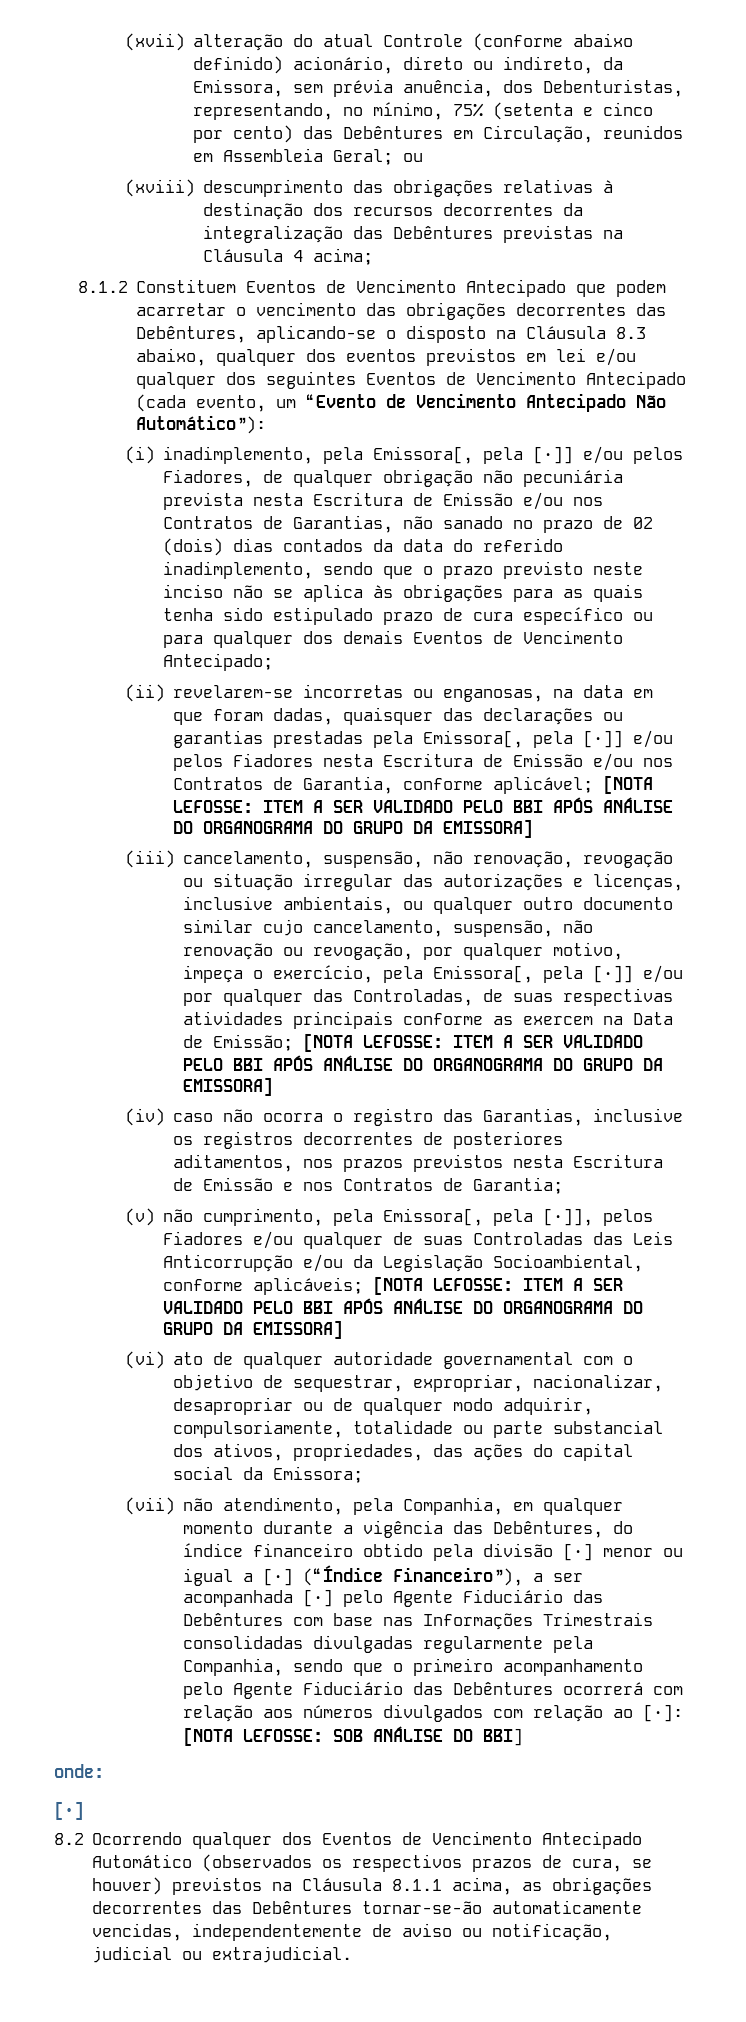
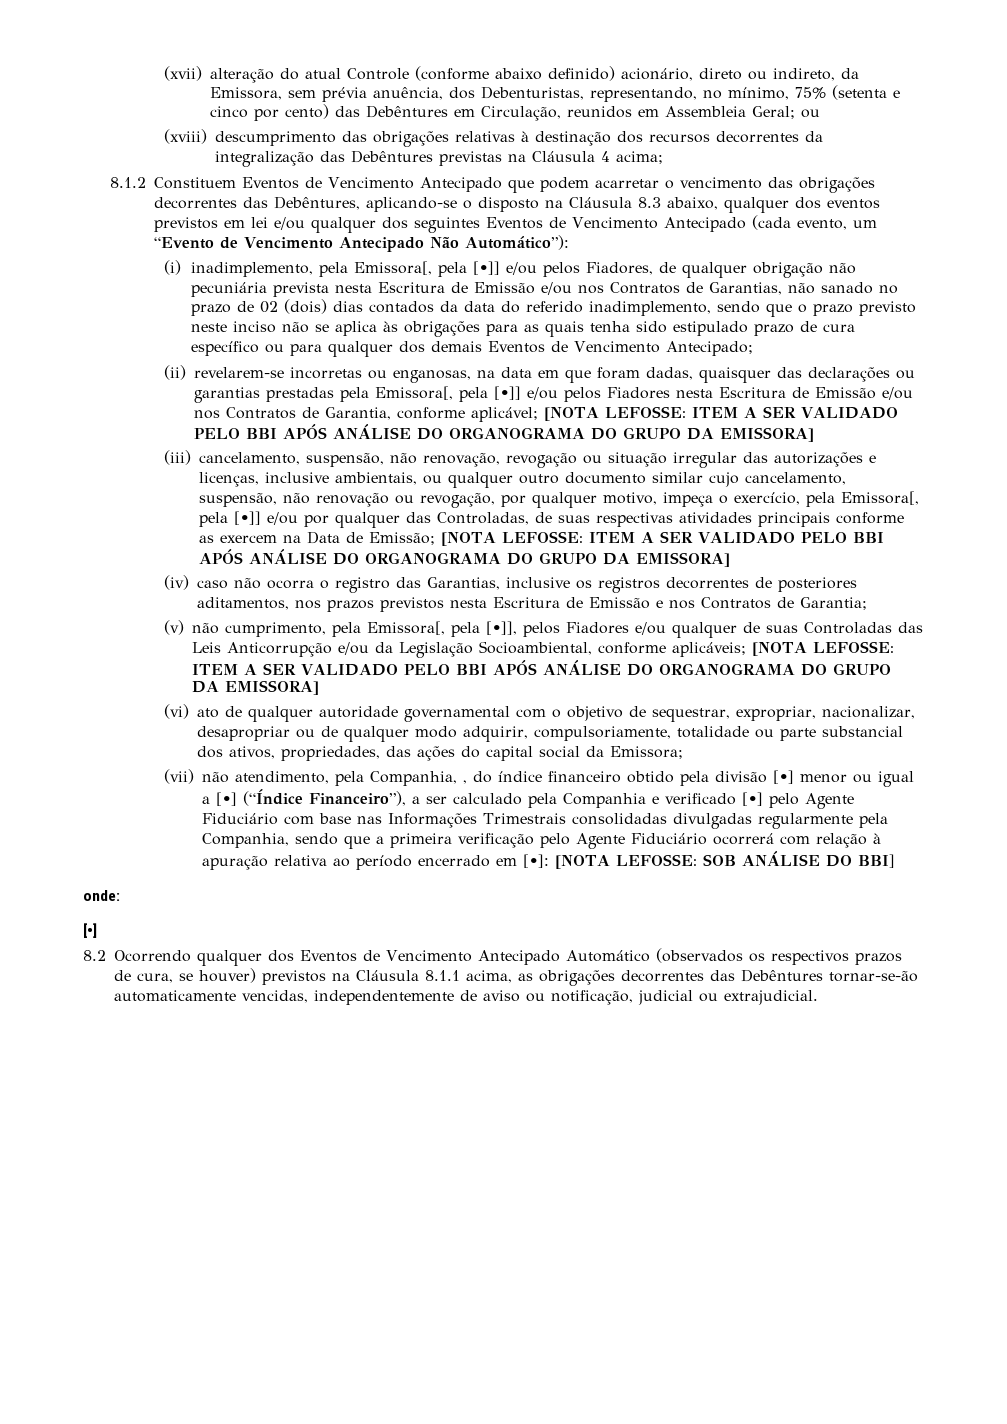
- (vii) não atendimento, pela Companhia, em qualquer momento durante a vigência das Debêntures, do índice financeiro obtido pela divisão [•] menor ou igual a [•] (“Índice Financeiro”), a ser acompanhada [•] pelo Agente Fiduciário das Debêntures com base nas Informações Trimestrais consolidadas divulgadas regularmente pela Companhia, sendo que o primeiro acompanhamento pelo Agente Fiduciário das Debêntures ocorrerá com relação aos números divulgados com relação ao [•]: [NOTA LEFOSSE: SOB ANÁLISE DO BBI]
+ (vii) não atendimento, pela Companhia, , do índice financeiro obtido pela divisão [•] menor ou igual a [•] (“Índice Financeiro”), a ser calculado pela Companhia e verificado [•] pelo Agente Fiduciário com base nas Informações Trimestrais consolidadas divulgadas regularmente pela Companhia, sendo que a primeira verificação pelo Agente Fiduciário ocorrerá com relação à apuração relativa ao período encerrado em [•]: [NOTA LEFOSSE: SOB ANÁLISE DO BBI]

